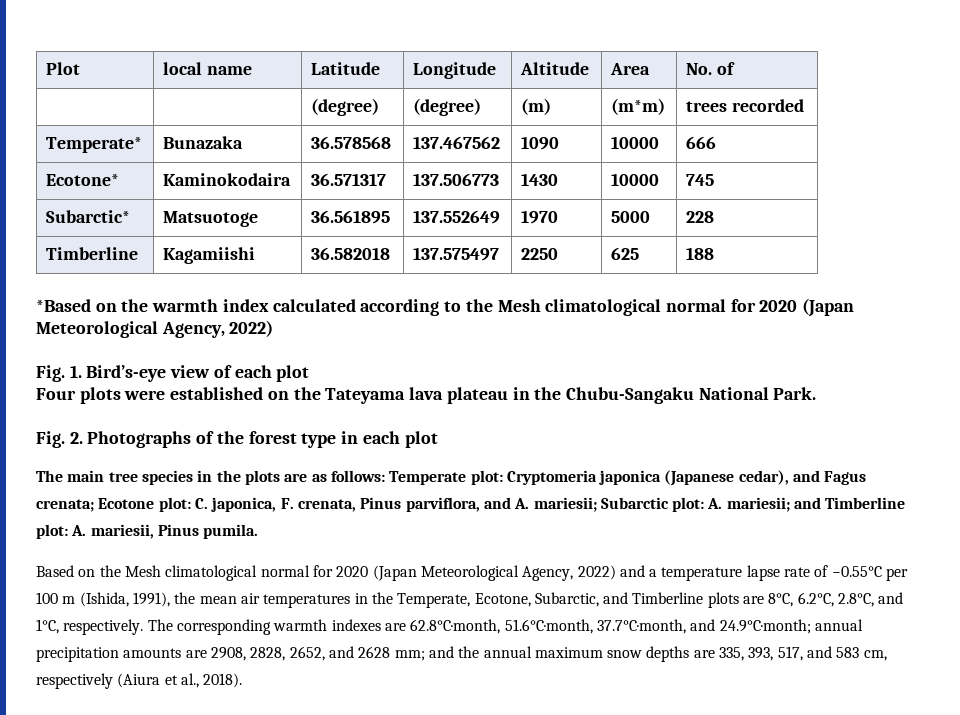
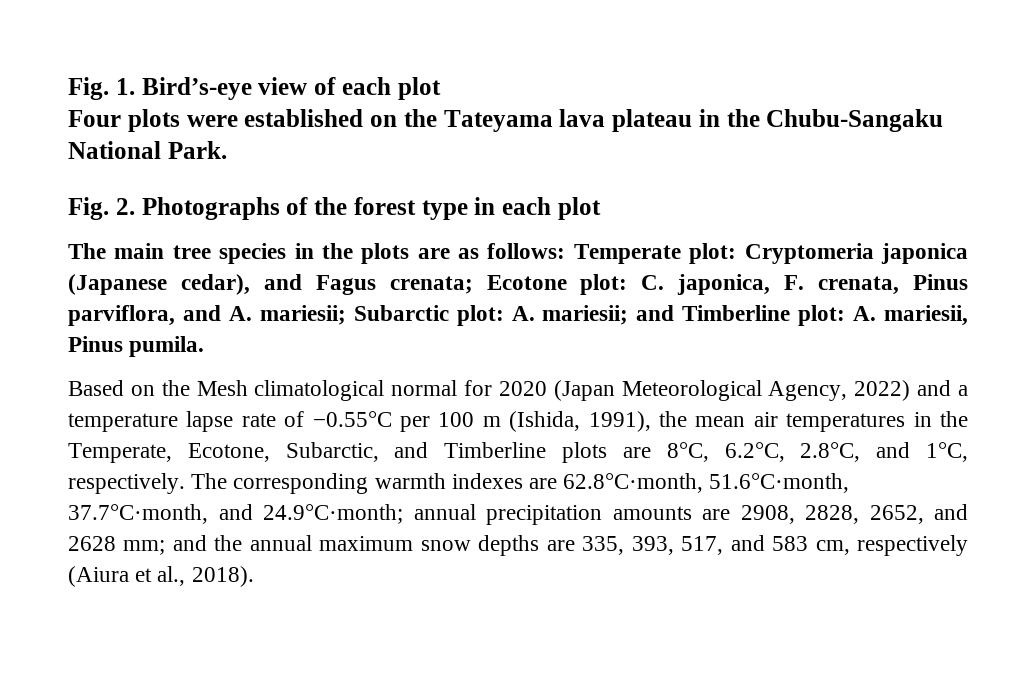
- Plot | local name | Latitude | Longitude | Altitude | Area | No. of
- | | (degree) | (degree) | (m) | (m*m) | trees recorded
- Temperate* | Bunazaka | 36.578568 | 137.467562 | 1090 | 10000 | 666
- Ecotone* | Kaminokodaira | 36.571317 | 137.506773 | 1430 | 10000 | 745
- Subarctic* | Matsuotoge | 36.561895 | 137.552649 | 1970 | 5000 | 228
- Timberline | Kagamiishi | 36.582018 | 137.575497 | 2250 | 625 | 188
- *Based on the warmth index calculated according to the Mesh climatological normal for 2020 (Japan Meteorological Agency, 2022)

